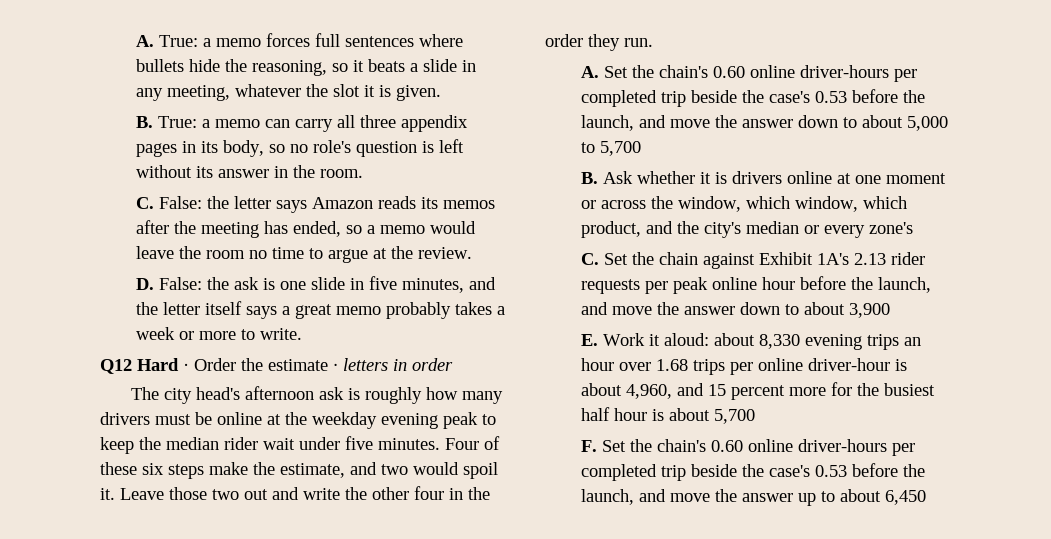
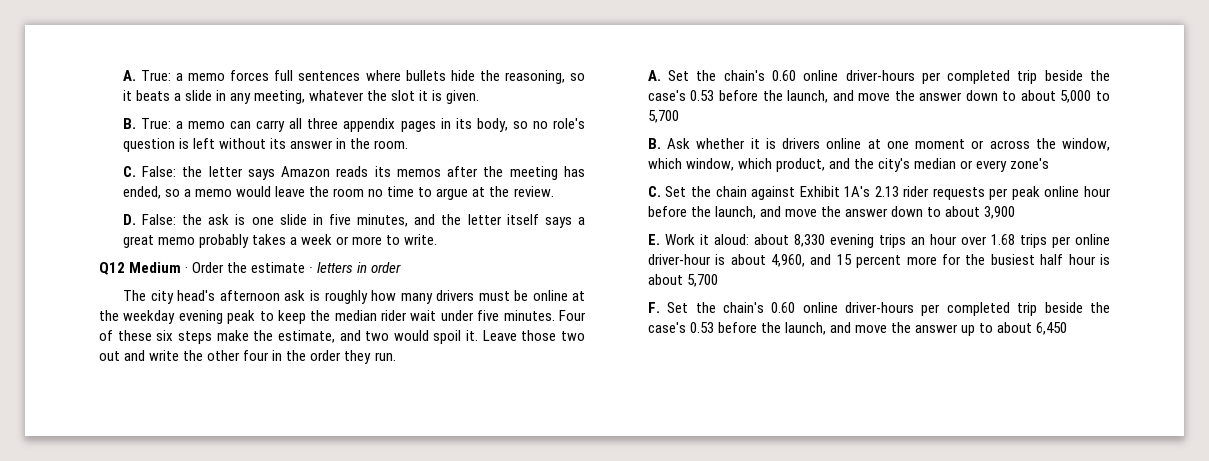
- Q12 Hard · Order the estimate · letters in order
+ Q12 Medium · Order the estimate · letters in order

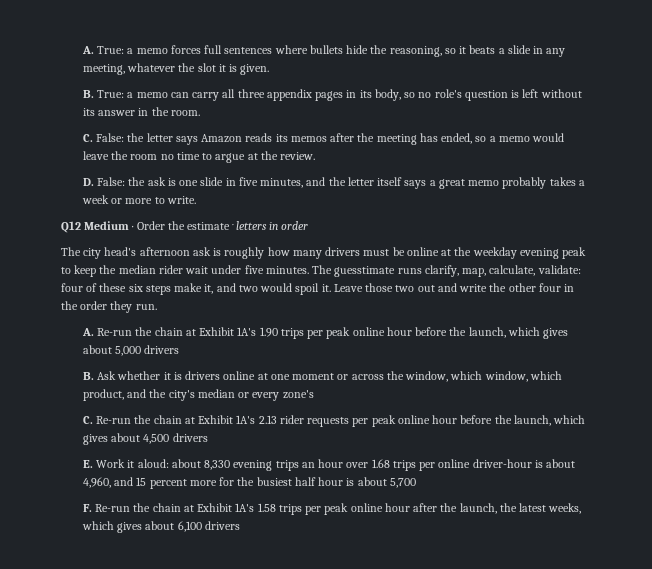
- Four of these six steps make the estimate, and two would spoil it.
+ The guesstimate runs clarify, map, calculate, validate: four of these six steps make it, and two would spoil it.
- A. Set the chain's 0.60 online driver-hours per completed trip beside the case's 0.53 before the launch, and move the answer down to about 5,000 to 5,700
+ A. Re-run the chain at Exhibit 1A's 1.90 trips per peak online hour before the launch, which gives about 5,000 drivers
- C. Set the chain against Exhibit 1A's 2.13 rider requests per peak online hour before the launch, and move the answer down to about 3,900
+ C. Re-run the chain at Exhibit 1A's 2.13 rider requests per peak online hour before the launch, which gives about 4,500 drivers
- F. Set the chain's 0.60 online driver-hours per completed trip beside the case's 0.53 before the launch, and move the answer up to about 6,450
+ F. Re-run the chain at Exhibit 1A's 1.58 trips per peak online hour after the launch, the latest weeks, which gives about 6,100 drivers

